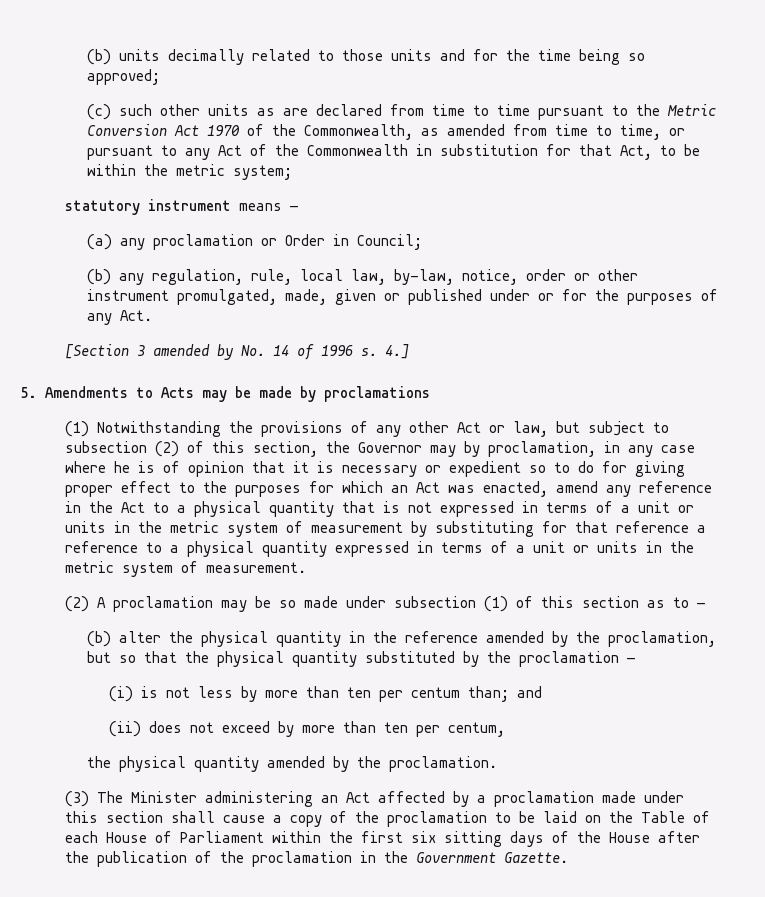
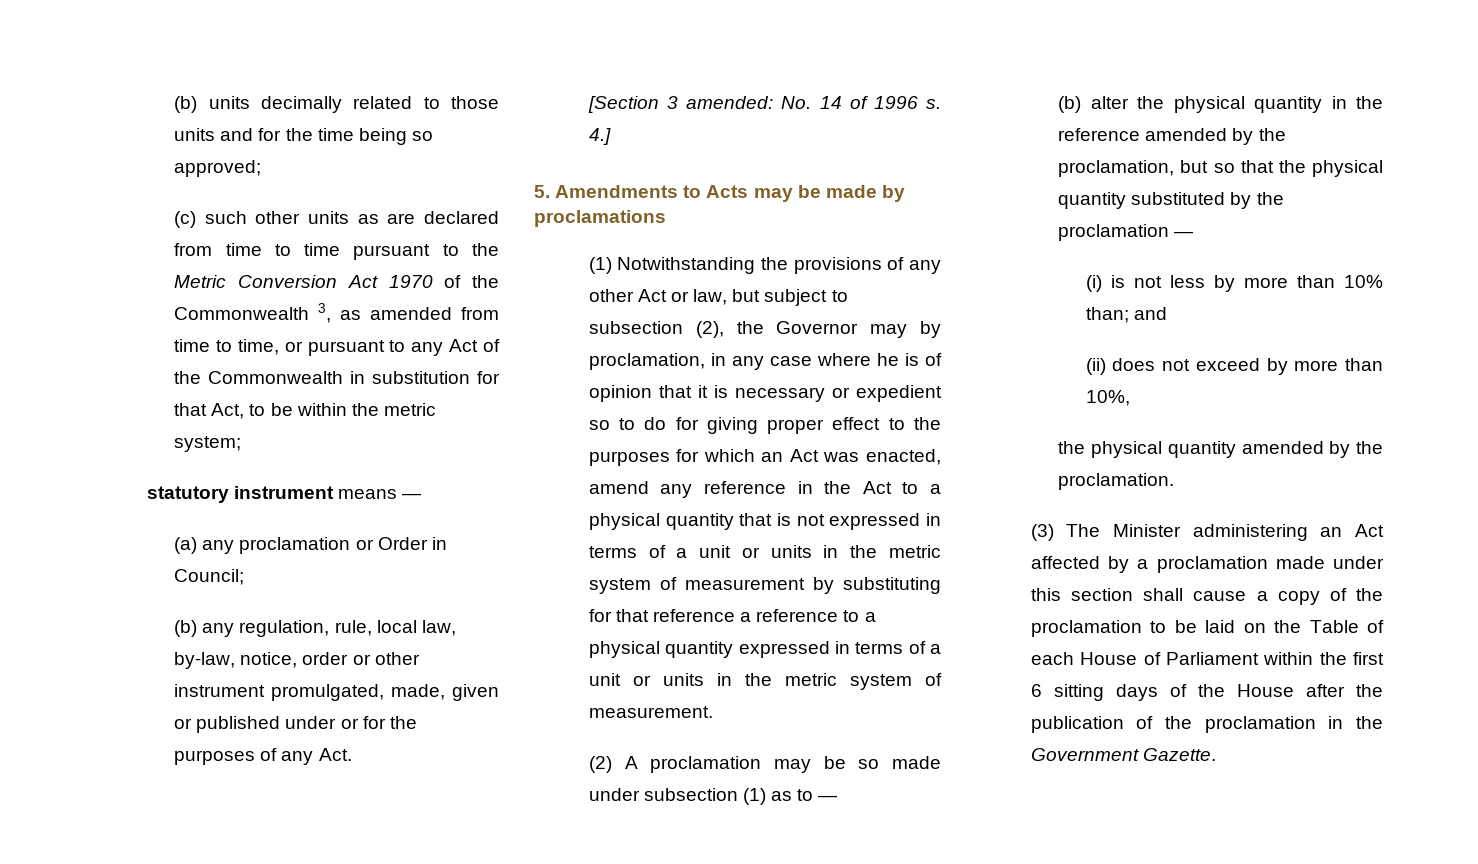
- (c) such other units as are declared from time to time pursuant to the Metric Conversion Act 1970 of the Commonwealth, as amended from time to time, or pursuant to any Act of the Commonwealth in substitution for that Act, to be within the metric system;
+ (c) such other units as are declared from time to time pursuant to the Metric Conversion Act 1970 of the Commonwealth 3, as amended from time to time, or pursuant to any Act of the Commonwealth in substitution for that Act, to be within the metric system;
- [Section 3 amended by No. 14 of 1996 s.
+ [Section 3 amended: No. 14 of 1996 s.
- (1) Notwithstanding the provisions of any other Act or law, but subject to subsection (2) of this section, the Governor may by proclamation, in any case where he is of opinion that it is necessary or expedient so to do for giving proper effect to the purposes for which an Act was enacted, amend any reference in the Act to a physical quantity that is not expressed in terms of a unit or units in the metric system of measurement by substituting for that reference a reference to a physical quantity expressed in terms of a unit or units in the metric system of measurement.
+ (1) Notwithstanding the provisions of any other Act or law, but subject to subsection (2), the Governor may by proclamation, in any case where he is of opinion that it is necessary or expedient so to do for giving proper effect to the purposes for which an Act was enacted, amend any reference in the Act to a physical quantity that is not expressed in terms of a unit or units in the metric system of measurement by substituting for that reference a reference to a physical quantity expressed in terms of a unit or units in the metric system of measurement.
- (2) A proclamation may be so made under subsection (1) of this section as to —
+ (2) A proclamation may be so made under subsection (1) as to —
- (i) is not less by more than ten per centum than; and
+ (i) is not less by more than 10% than; and
- (ii) does not exceed by more than ten per centum,
+ (ii) does not exceed by more than 10%,
- (3) The Minister administering an Act affected by a proclamation made under this section shall cause a copy of the proclamation to be laid on the Table of each House of Parliament within the first six sitting days of the House after the publication of the proclamation in the Government Gazette.
+ (3) The Minister administering an Act affected by a proclamation made under this section shall cause a copy of the proclamation to be laid on the Table of each House of Parliament within the first 6 sitting days of the House after the publication of the proclamation in the Government Gazette.

